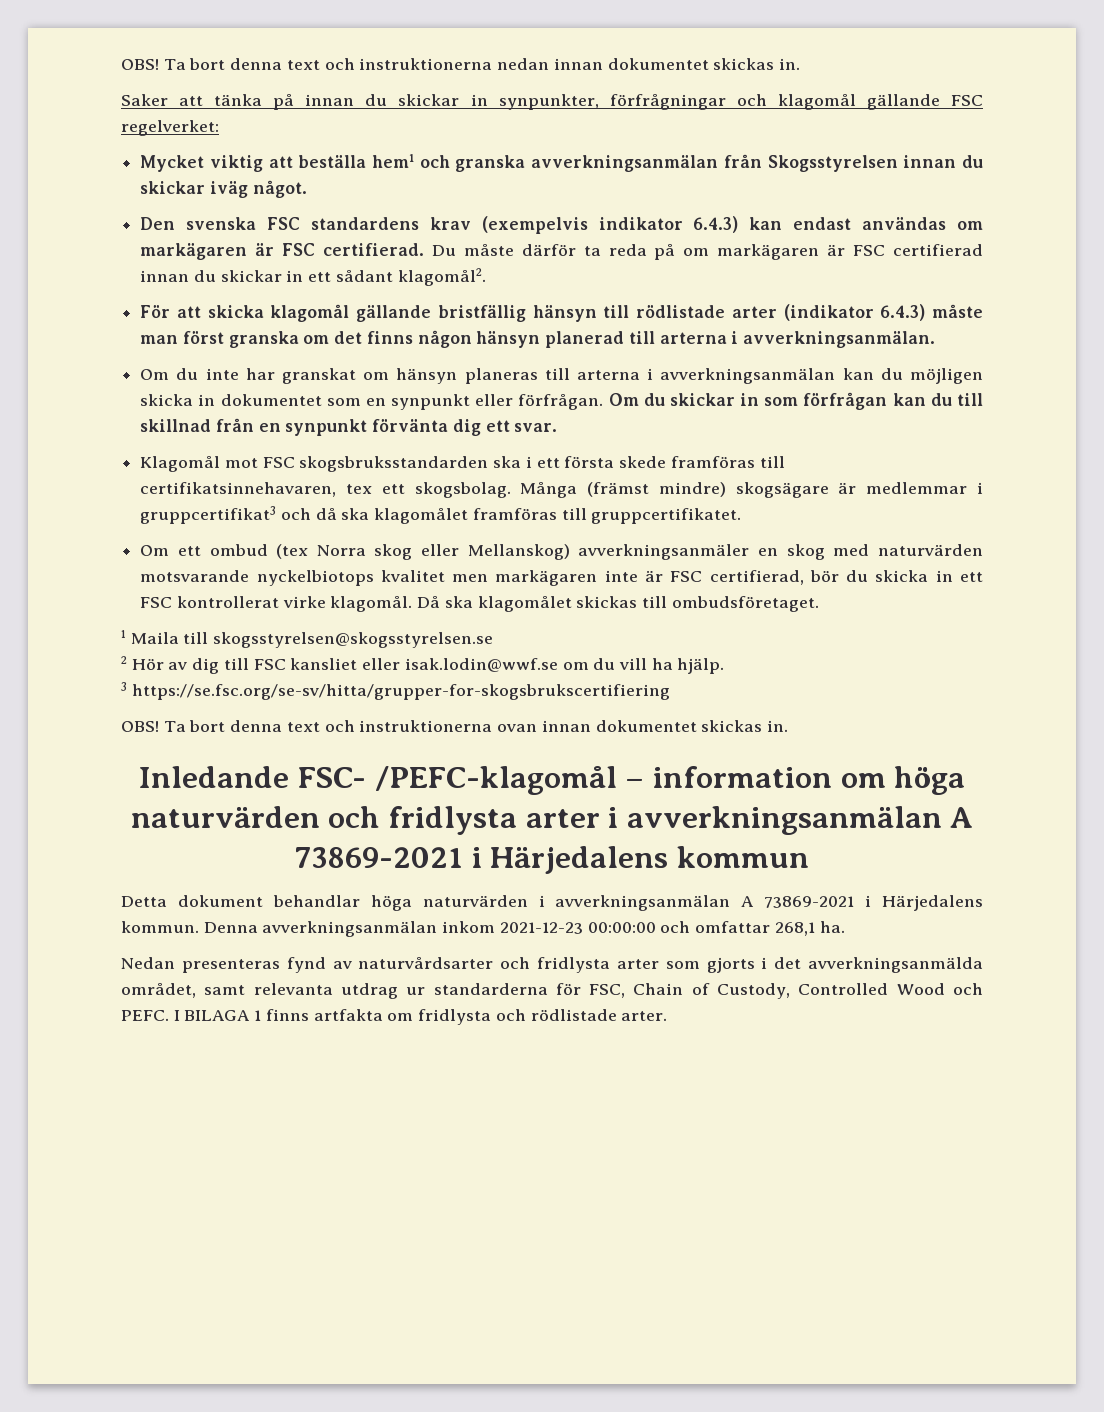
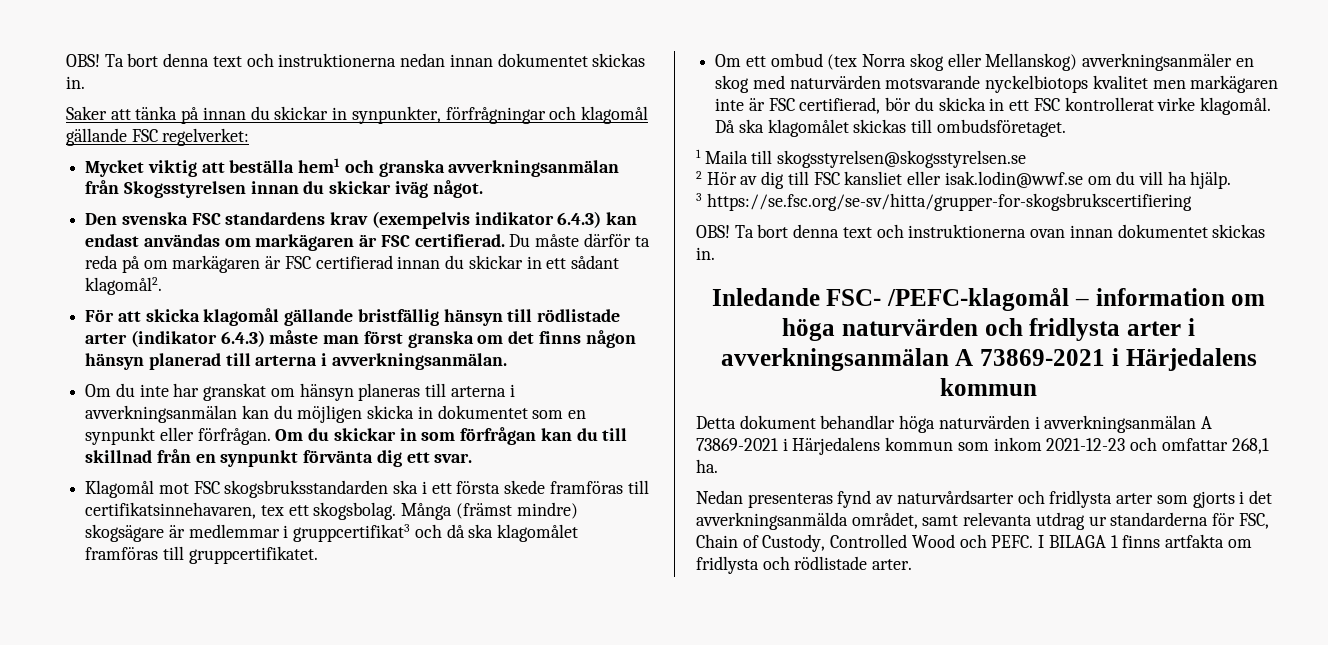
- Detta dokument behandlar höga naturvärden i avverkningsanmälan A 73869-2021 i Härjedalens kommun. Denna avverkningsanmälan inkom 2021-12-23 00:00:00 och omfattar 268,1 ha.
+ Detta dokument behandlar höga naturvärden i avverkningsanmälan A 73869-2021 i Härjedalens kommun som inkom 2021-12-23 och omfattar 268,1 ha.

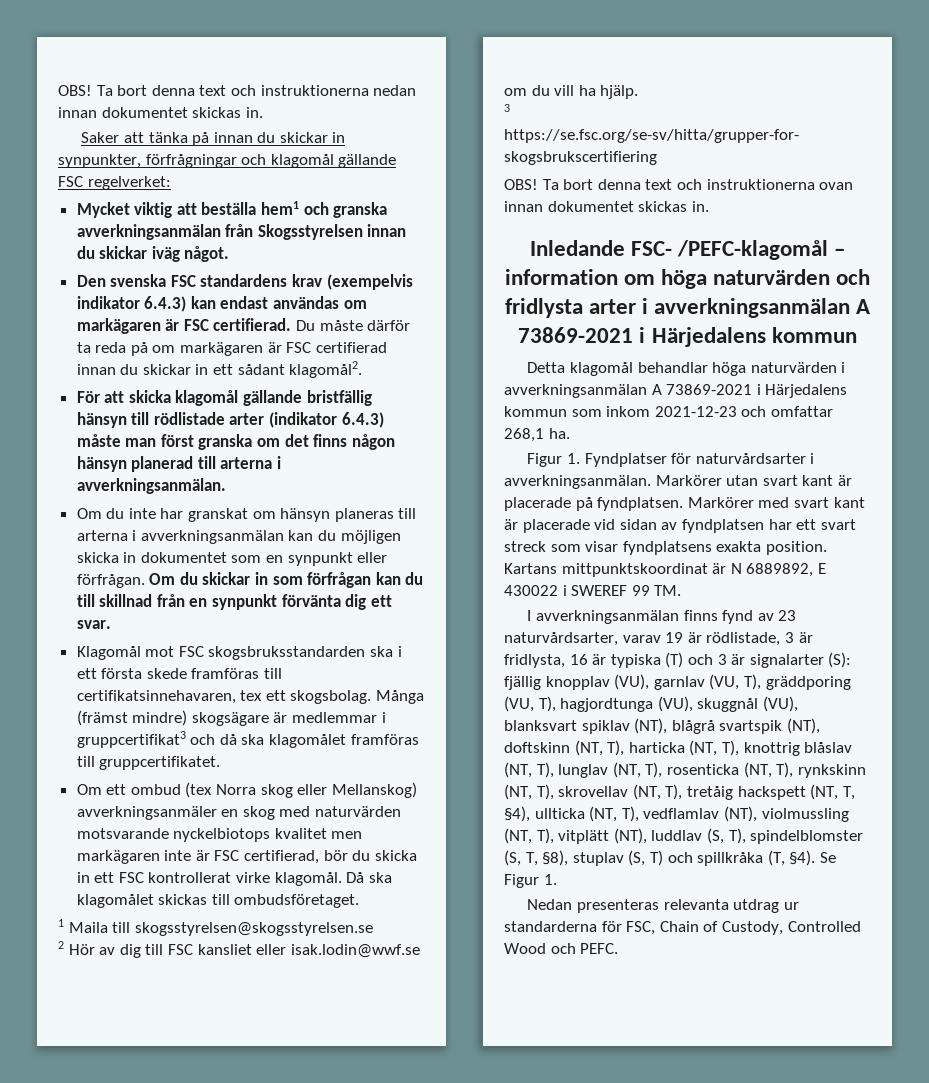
- Detta dokument behandlar höga naturvärden i avverkningsanmälan A 73869-2021 i Härjedalens kommun som inkom 2021-12-23 och omfattar 268,1 ha.
+ Detta klagomål behandlar höga naturvärden i avverkningsanmälan A 73869-2021 i Härjedalens kommun som inkom 2021-12-23 och omfattar 268,1 ha.
- Nedan presenteras fynd av naturvårdsarter och fridlysta arter som gjorts i det avverkningsanmälda området, samt relevanta utdrag ur standarderna för FSC, Chain of Custody, Controlled Wood och PEFC. I BILAGA 1 finns artfakta om fridlysta och rödlistade arter.
+ Figur 1. Fyndplatser för naturvårdsarter i avverkningsanmälan. Markörer utan svart kant är placerade på fyndplatsen. Markörer med svart kant är placerade vid sidan av fyndplatsen har ett svart streck som visar fyndplatsens exakta position. Kartans mittpunktskoordinat är N 6889892, E 430022 i SWEREF 99 TM.
+ I avverkningsanmälan finns fynd av 23 naturvårdsarter, varav 19 är rödlistade, 3 är fridlysta, 16 är typiska (T) och 3 är signalarter (S): fjällig knopplav (VU), garnlav (VU, T), gräddporing (VU, T), hagjordtunga (VU), skuggnål (VU), blanksvart spiklav (NT), blågrå svartspik (NT), doftskinn (NT, T), harticka (NT, T), knottrig blåslav (NT, T), lunglav (NT, T), rosenticka (NT, T), rynkskinn (NT, T), skrovellav (NT, T), tretåig hackspett (NT, T, §4), ullticka (NT, T), vedflamlav (NT), violmussling (NT, T), vitplätt (NT), luddlav (S, T), spindelblomster (S, T, §8), stuplav (S, T) och spillkråka (T, §4). Se Figur 1.
+ Nedan presenteras relevanta utdrag ur standarderna för FSC, Chain of Custody, Controlled Wood och PEFC.

